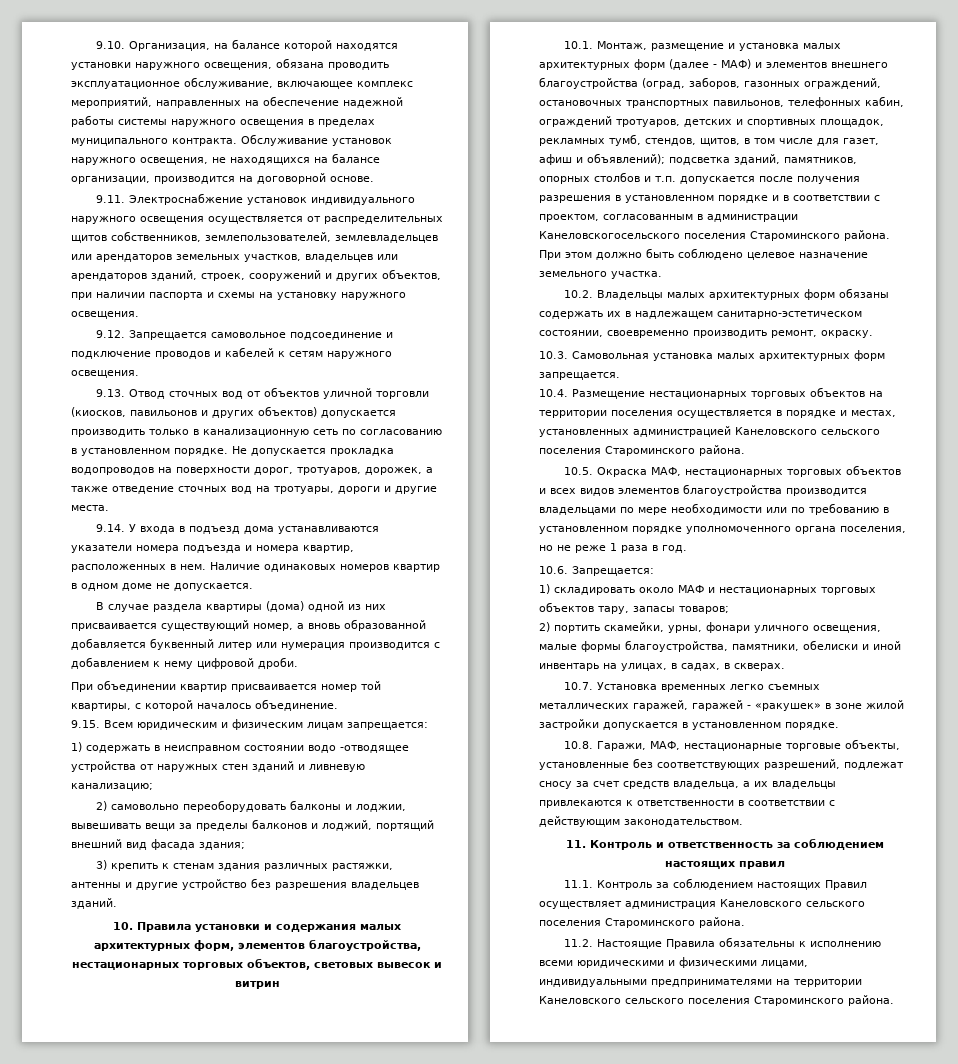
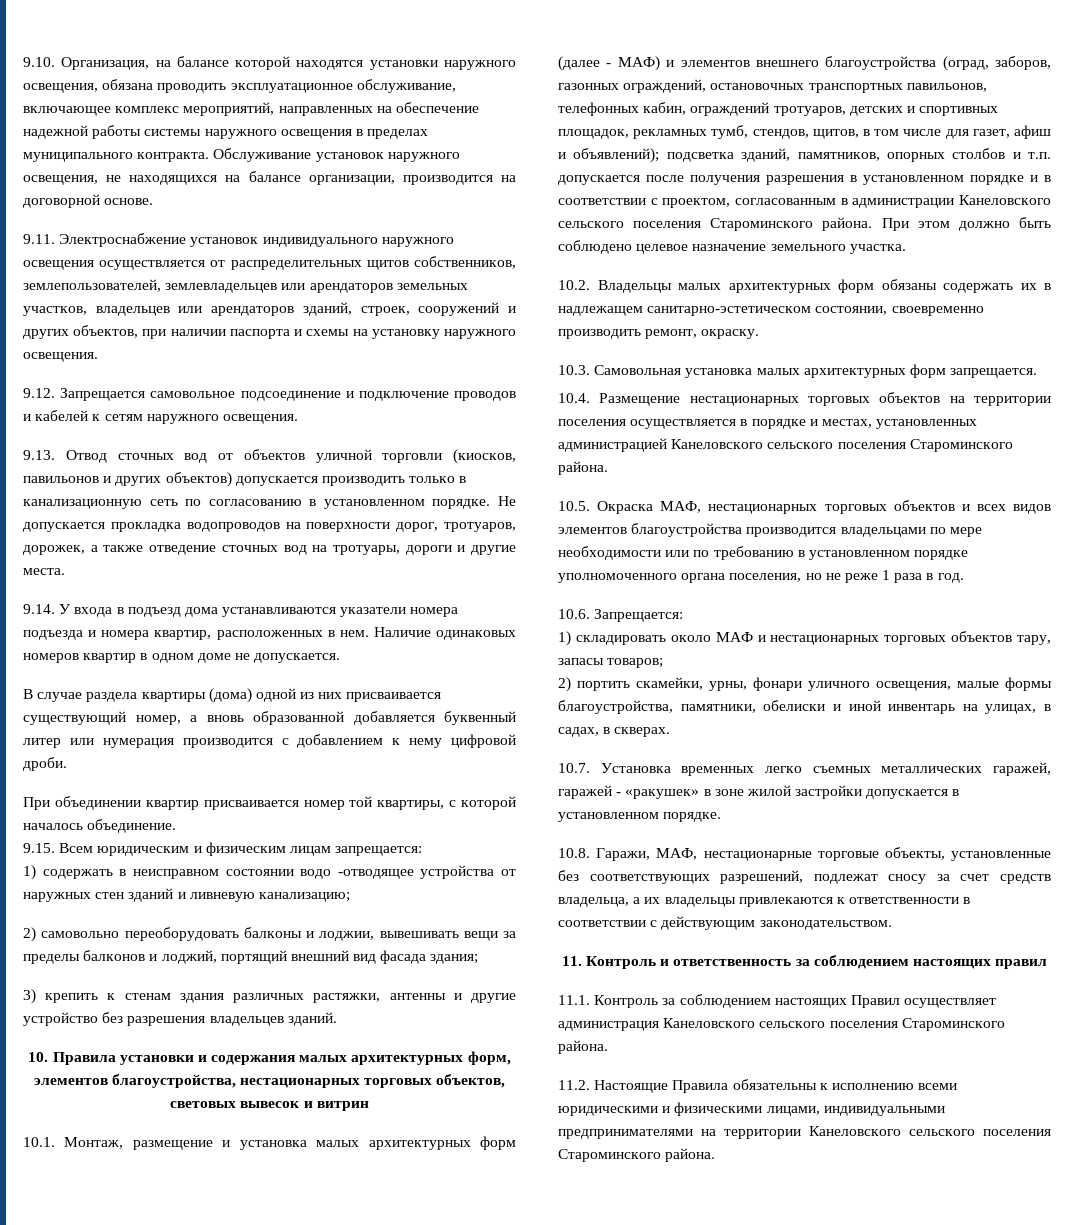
- подсветка зданий, памятников, опорных столбов и т.п. допускается после получения разрешения в установленном порядке и в соответствии с проектом, согласованным в администрации Канеловскогосельского поселения Староминского района.
+ подсветка зданий, памятников, опорных столбов и т.п. допускается после получения разрешения в установленном порядке и в соответствии с проектом, согласованным в администрации Канеловского сельского поселения Староминского района.

